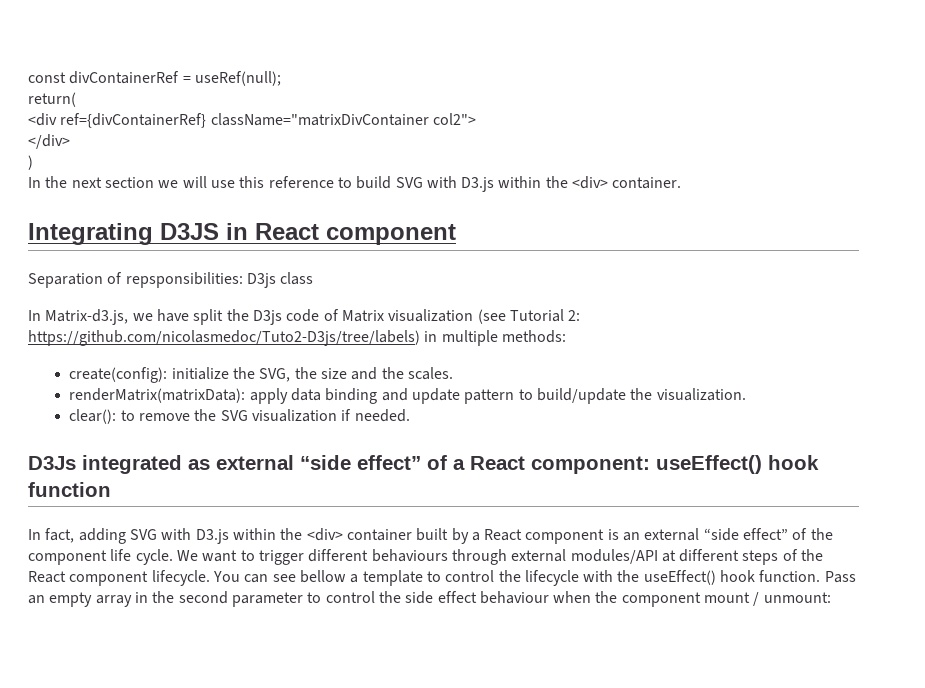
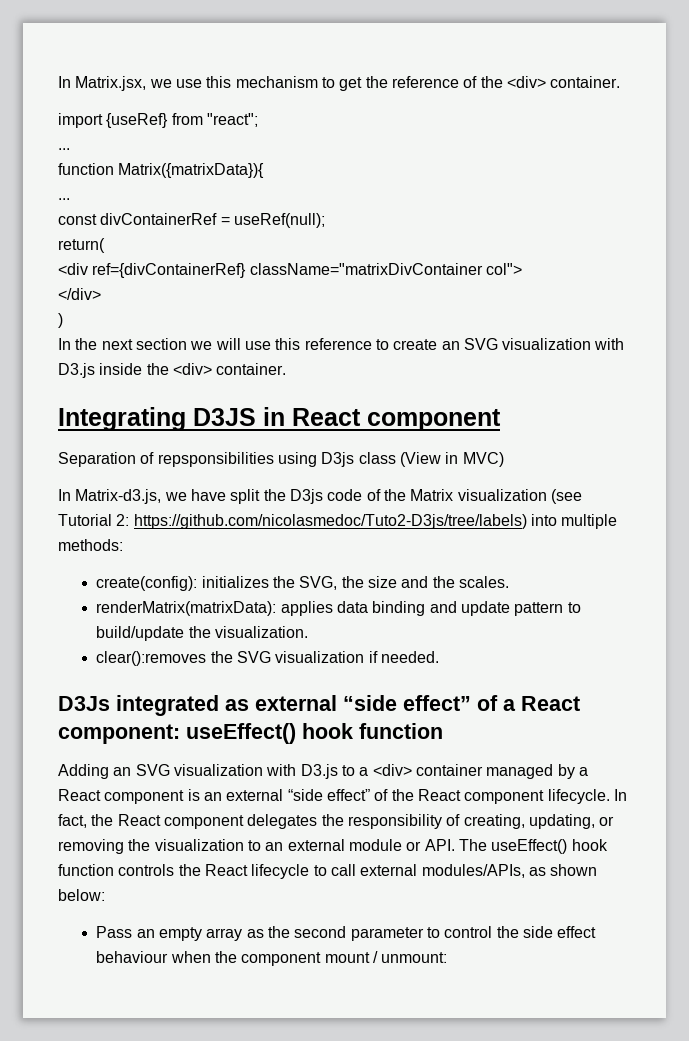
+ In Matrix.jsx, we use this mechanism to get the reference of the <div> container.
+ import {useRef} from "react";
+ ...
+ function Matrix({matrixData}){
+ ...
- <div ref={divContainerRef} className="matrixDivContainer col2">
+ <div ref={divContainerRef} className="matrixDivContainer col">
- In the next section we will use this reference to build SVG with D3.js within the <div> container.
+ In the next section we will use this reference to create an SVG visualization with D3.js inside the <div> container.
- Separation of repsponsibilities: D3js class
+ Separation of repsponsibilities using D3js class (View in MVC)
- In Matrix-d3.js, we have split the D3js code of Matrix visualization (see Tutorial 2: https://github.com/nicolasmedoc/Tuto2-D3js/tree/labels) in multiple methods:
+ In Matrix-d3.js, we have split the D3js code of the Matrix visualization (see Tutorial 2: https://github.com/nicolasmedoc/Tuto2-D3js/tree/labels) into multiple methods:
- create(config): initialize the SVG, the size and the scales.
+ create(config): initializes the SVG, the size and the scales.
- renderMatrix(matrixData): apply data binding and update pattern to build/update the visualization.
+ renderMatrix(matrixData): applies data binding and update pattern to build/update the visualization.
- clear(): to remove the SVG visualization if needed.
+ clear():removes the SVG visualization if needed.
- In fact, adding SVG with D3.js within the <div> container built by a React component is an external “side effect” of the component life cycle. We want to trigger different behaviours through external modules/API at different steps of the React component lifecycle. You can see bellow a template to control the lifecycle with the useEffect() hook function. Pass an empty array in the second parameter to control the side effect behaviour when the component mount / unmount:
+ Adding an SVG visualization with D3.js to a <div> container managed by a React component is an external “side effect” of the React component lifecycle. In fact, the React component delegates the responsibility of creating, updating, or removing the visualization to an external module or API. The useEffect() hook function controls the React lifecycle to call external modules/APIs, as shown below:
+ Pass an empty array as the second parameter to control the side effect behaviour when the component mount / unmount:

